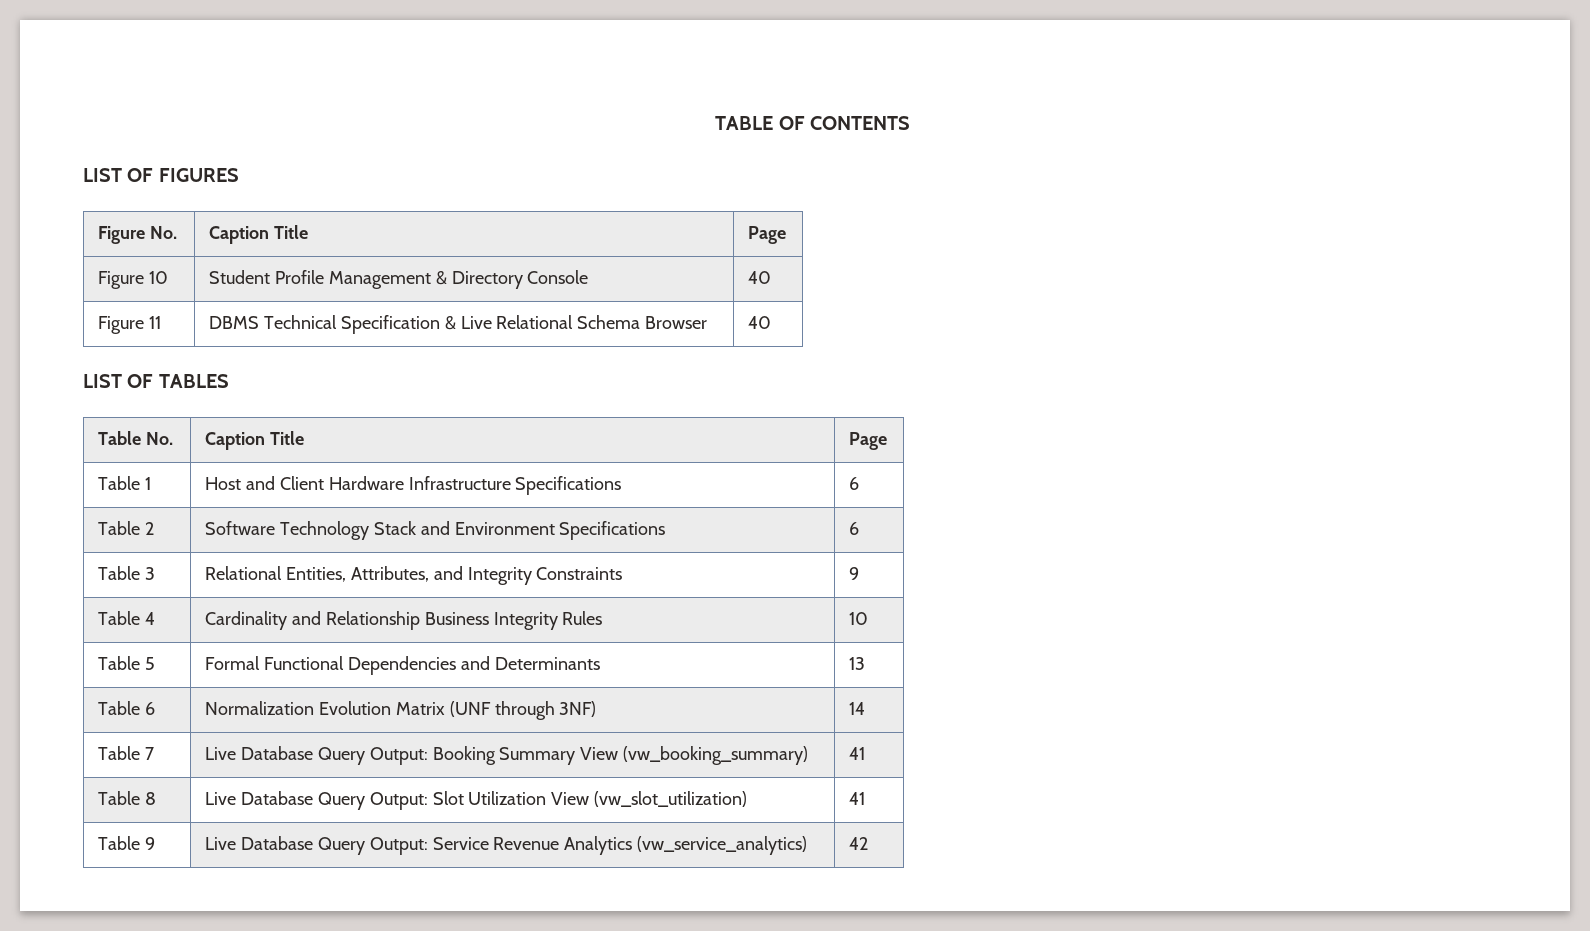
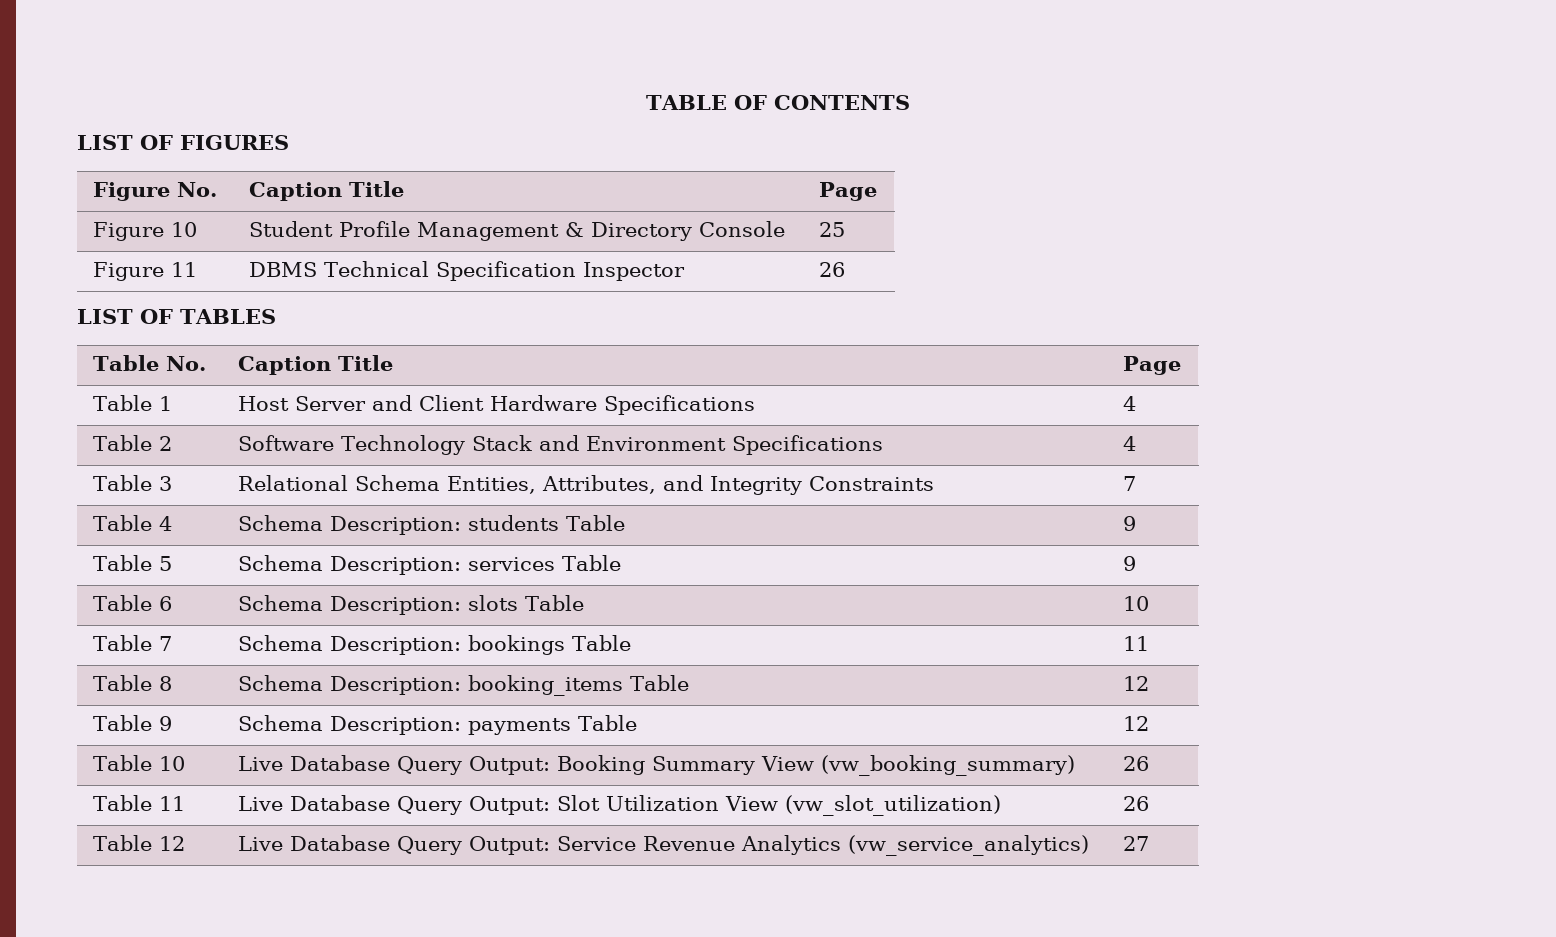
- Figure 10 | Student Profile Management & Directory Console | 40
+ Figure 10 | Student Profile Management & Directory Console | 25
- Figure 11 | DBMS Technical Specification & Live Relational Schema Browser | 40
+ Figure 11 | DBMS Technical Specification Inspector | 26
- Table 1 | Host and Client Hardware Infrastructure Specifications | 6
+ Table 1 | Host Server and Client Hardware Specifications | 4
- Table 2 | Software Technology Stack and Environment Specifications | 6
+ Table 2 | Software Technology Stack and Environment Specifications | 4
- Table 3 | Relational Entities, Attributes, and Integrity Constraints | 9
+ Table 3 | Relational Schema Entities, Attributes, and Integrity Constraints | 7
- Table 4 | Cardinality and Relationship Business Integrity Rules | 10
- Table 5 | Formal Functional Dependencies and Determinants | 13
- Table 6 | Normalization Evolution Matrix (UNF through 3NF) | 14
- Table 7 | Live Database Query Output: Booking Summary View (vw_booking_summary) | 41
- Table 8 | Live Database Query Output: Slot Utilization View (vw_slot_utilization) | 41
- Table 9 | Live Database Query Output: Service Revenue Analytics (vw_service_analytics) | 42
+ Table 4 | Schema Description: students Table | 9
+ Table 5 | Schema Description: services Table | 9
+ Table 6 | Schema Description: slots Table | 10
+ Table 7 | Schema Description: bookings Table | 11
+ Table 8 | Schema Description: booking_items Table | 12
+ Table 9 | Schema Description: payments Table | 12
+ Table 10 | Live Database Query Output: Booking Summary View (vw_booking_summary) | 26
+ Table 11 | Live Database Query Output: Slot Utilization View (vw_slot_utilization) | 26
+ Table 12 | Live Database Query Output: Service Revenue Analytics (vw_service_analytics) | 27

